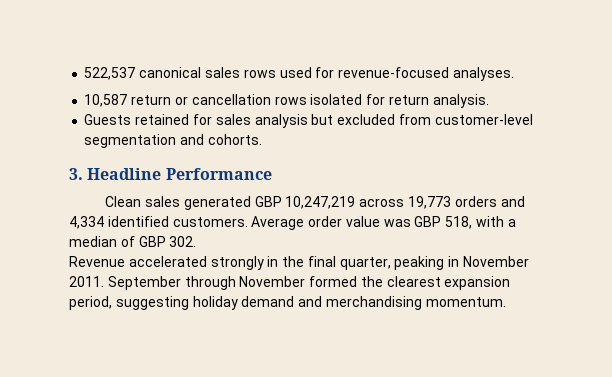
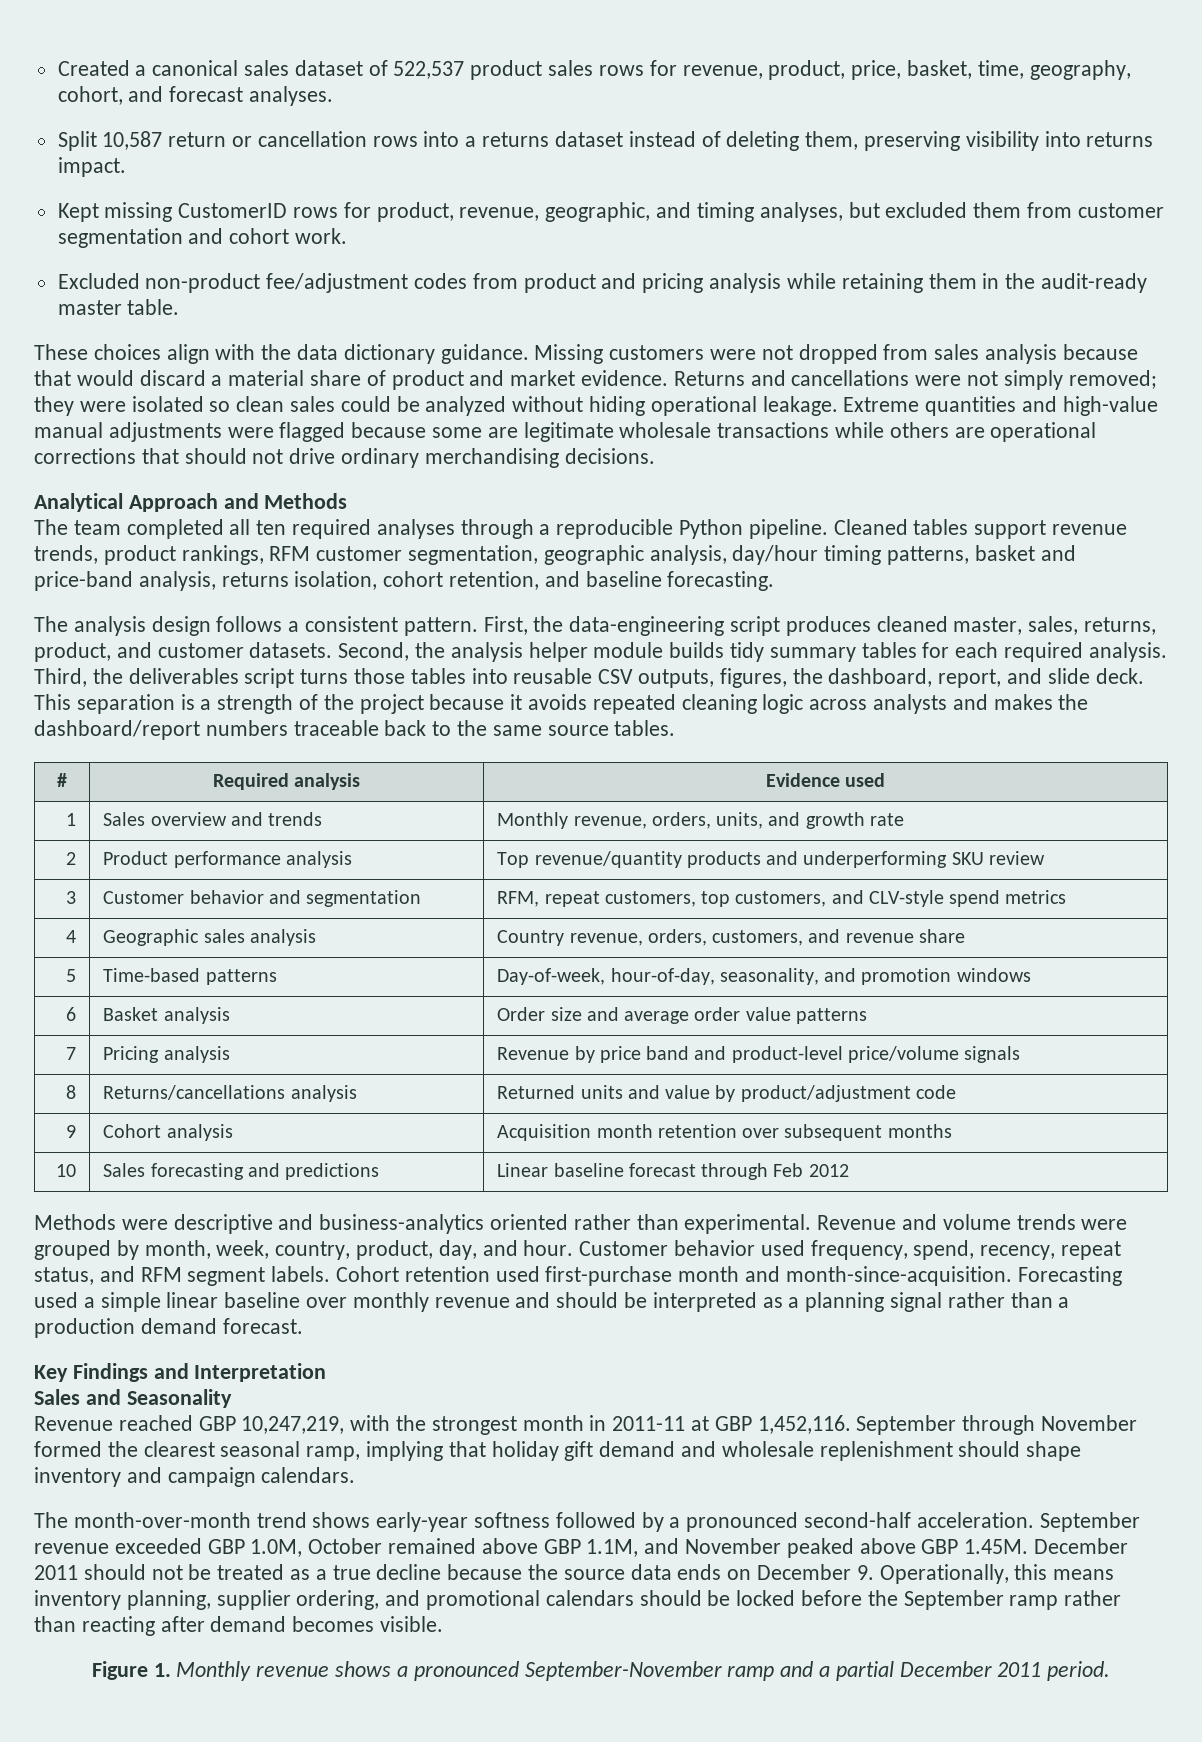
- 522,537 canonical sales rows used for revenue-focused analyses.
+ Created a canonical sales dataset of 522,537 product sales rows for revenue, product, price, basket, time, geography, cohort, and forecast analyses.
- 10,587 return or cancellation rows isolated for return analysis.
- Guests retained for sales analysis but excluded from customer-level segmentation and cohorts.
- 3. Headline Performance
- Clean sales generated GBP 10,247,219 across 19,773 orders and 4,334 identified customers. Average order value was GBP 518, with a median of GBP 302.
- Revenue accelerated strongly in the final quarter, peaking in November 2011.
+ Split 10,587 return or cancellation rows into a returns dataset instead of deleting them, preserving visibility into returns impact.
+ Kept missing CustomerID rows for product, revenue, geographic, and timing analyses, but excluded them from customer segmentation and cohort work.
+ Excluded non-product fee/adjustment codes from product and pricing analysis while retaining them in the audit-ready master table.
+ These choices align with the data dictionary guidance. Missing customers were not dropped from sales analysis because that would discard a material share of product and market evidence. Returns and cancellations were not simply removed; they were isolated so clean sales could be analyzed without hiding operational leakage. Extreme quantities and high-value manual adjustments were flagged because some are legitimate wholesale transactions while others are operational corrections that should not drive ordinary merchandising decisions.
+ Analytical Approach and Methods
+ The team completed all ten required analyses through a reproducible Python pipeline. Cleaned tables support revenue trends, product rankings, RFM customer segmentation, geographic analysis, day/hour timing patterns, basket and price-band analysis, returns isolation, cohort retention, and baseline forecasting.
+ The analysis design follows a consistent pattern. First, the data-engineering script produces cleaned master, sales, returns, product, and customer datasets. Second, the analysis helper module builds tidy summary tables for each required analysis. Third, the deliverables script turns those tables into reusable CSV outputs, figures, the dashboard, report, and slide deck. This separation is a strength of the project because it avoids repeated cleaning logic across analysts and makes the dashboard/report numbers traceable back to the same source tables.
+ # | Required analysis | Evidence used
+ 1 | Sales overview and trends | Monthly revenue, orders, units, and growth rate
+ 2 | Product performance analysis | Top revenue/quantity products and underperforming SKU review
+ 3 | Customer behavior and segmentation | RFM, repeat customers, top customers, and CLV-style spend metrics
+ 4 | Geographic sales analysis | Country revenue, orders, customers, and revenue share
+ 5 | Time-based patterns | Day-of-week, hour-of-day, seasonality, and promotion windows
+ 6 | Basket analysis | Order size and average order value patterns
+ 7 | Pricing analysis | Revenue by price band and product-level price/volume signals
+ 8 | Returns/cancellations analysis | Returned units and value by product/adjustment code
+ 9 | Cohort analysis | Acquisition month retention over subsequent months
+ 10 | Sales forecasting and predictions | Linear baseline forecast through Feb 2012
+ Methods were descriptive and business-analytics oriented rather than experimental. Revenue and volume trends were grouped by month, week, country, product, day, and hour. Customer behavior used frequency, spend, recency, repeat status, and RFM segment labels. Cohort retention used first-purchase month and month-since-acquisition. Forecasting used a simple linear baseline over monthly revenue and should be interpreted as a planning signal rather than a production demand forecast.
+ Key Findings and Interpretation
+ Sales and Seasonality
+ Revenue reached GBP 10,247,219, with the strongest month in 2011-11 at GBP 1,452,116.
- September through November formed the clearest expansion period, suggesting holiday demand and merchandising momentum.
+ September through November formed the clearest seasonal ramp, implying that holiday gift demand and wholesale replenishment should shape inventory and campaign calendars.
+ The month-over-month trend shows early-year softness followed by a pronounced second-half acceleration. September revenue exceeded GBP 1.0M, October remained above GBP 1.1M, and November peaked above GBP 1.45M. December 2011 should not be treated as a true decline because the source data ends on December 9. Operationally, this means inventory planning, supplier ordering, and promotional calendars should be locked before the September ramp rather than reacting after demand becomes visible.
+ Figure 1. Monthly revenue shows a pronounced September-November ramp and a partial December 2011 period.

